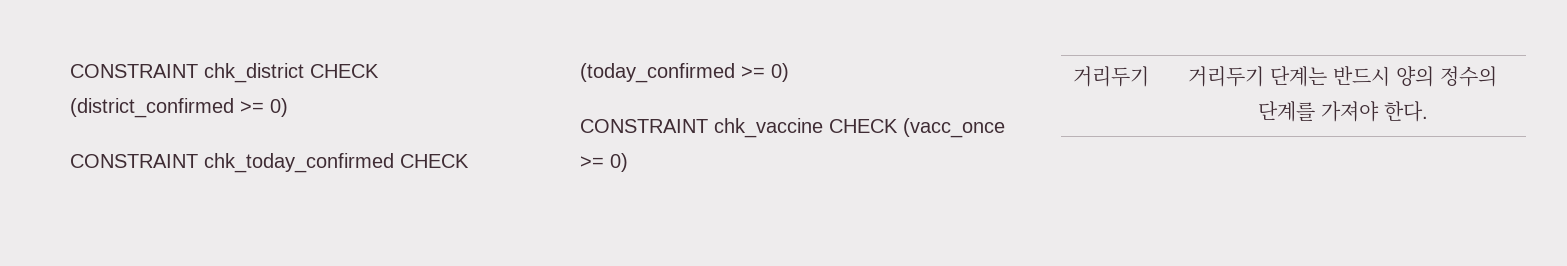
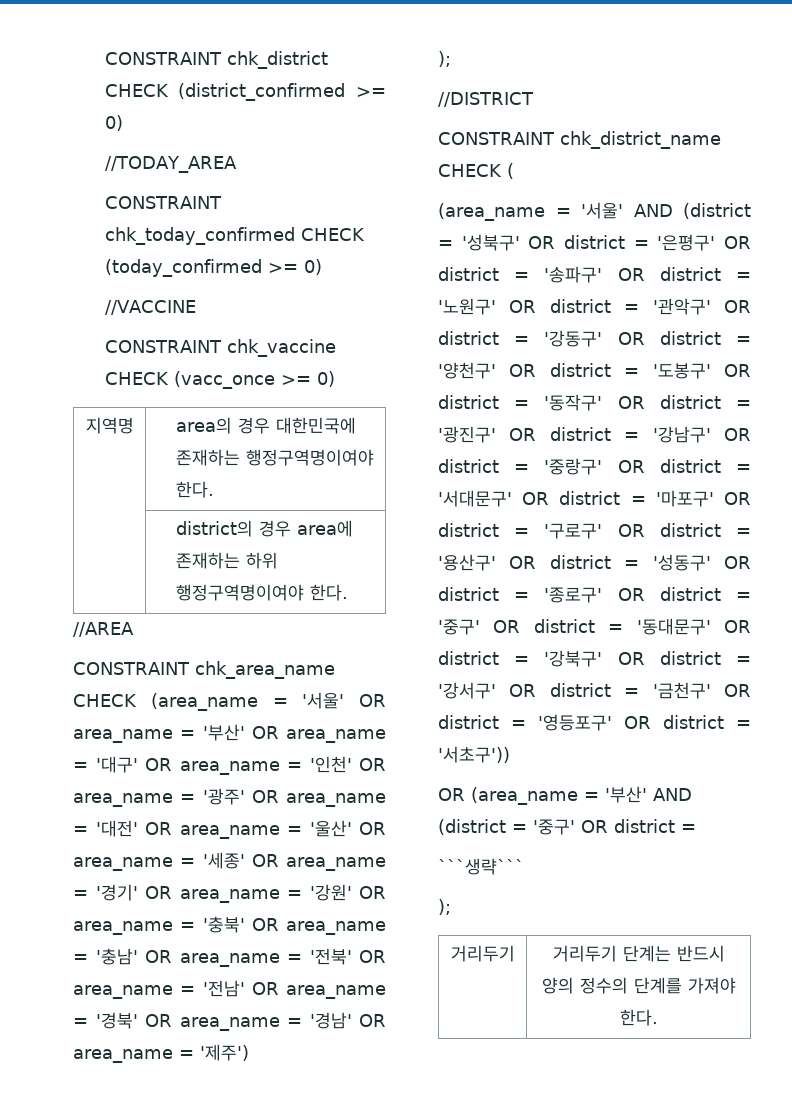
+ //TODAY_AREA
+ //VACCINE
+ 지역명 | area의 경우 대한민국에 존재하는 행정구역명이여야 한다.
+ | district의 경우 area에 존재하는 하위 행정구역명이여야 한다.
+ //AREA
+ CONSTRAINT chk_area_name CHECK (area_name = '서울' OR area_name = '부산' OR area_name = '대구' OR area_name = '인천' OR area_name = '광주' OR area_name = '대전' OR area_name = '울산' OR area_name = '세종' OR area_name = '경기' OR area_name = '강원' OR area_name = '충북' OR area_name = '충남' OR area_name = '전북' OR area_name = '전남' OR area_name = '경북' OR area_name = '경남' OR area_name = '제주')
+ );
+ //DISTRICT
+ CONSTRAINT chk_district_name CHECK (
+ (area_name = '서울' AND (district = '성북구' OR district = '은평구' OR district = '송파구' OR district = '노원구' OR district = '관악구' OR district = '강동구' OR district = '양천구' OR district = '도봉구' OR district = '동작구' OR district = '광진구' OR district = '강남구' OR district = '중랑구' OR district = '서대문구' OR district = '마포구' OR district = '구로구' OR district = '용산구' OR district = '성동구' OR district = '종로구' OR district = '중구' OR district = '동대문구' OR district = '강북구' OR district = '강서구' OR district = '금천구' OR district = '영등포구' OR district = '서초구'))
+ OR (area_name = '부산' AND (district = '중구' OR district =
+ ```생략```
+ );

